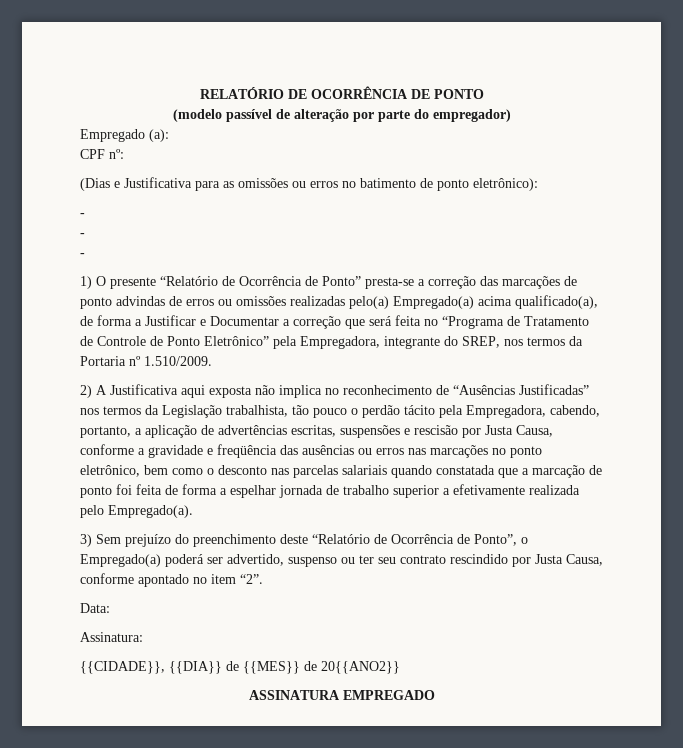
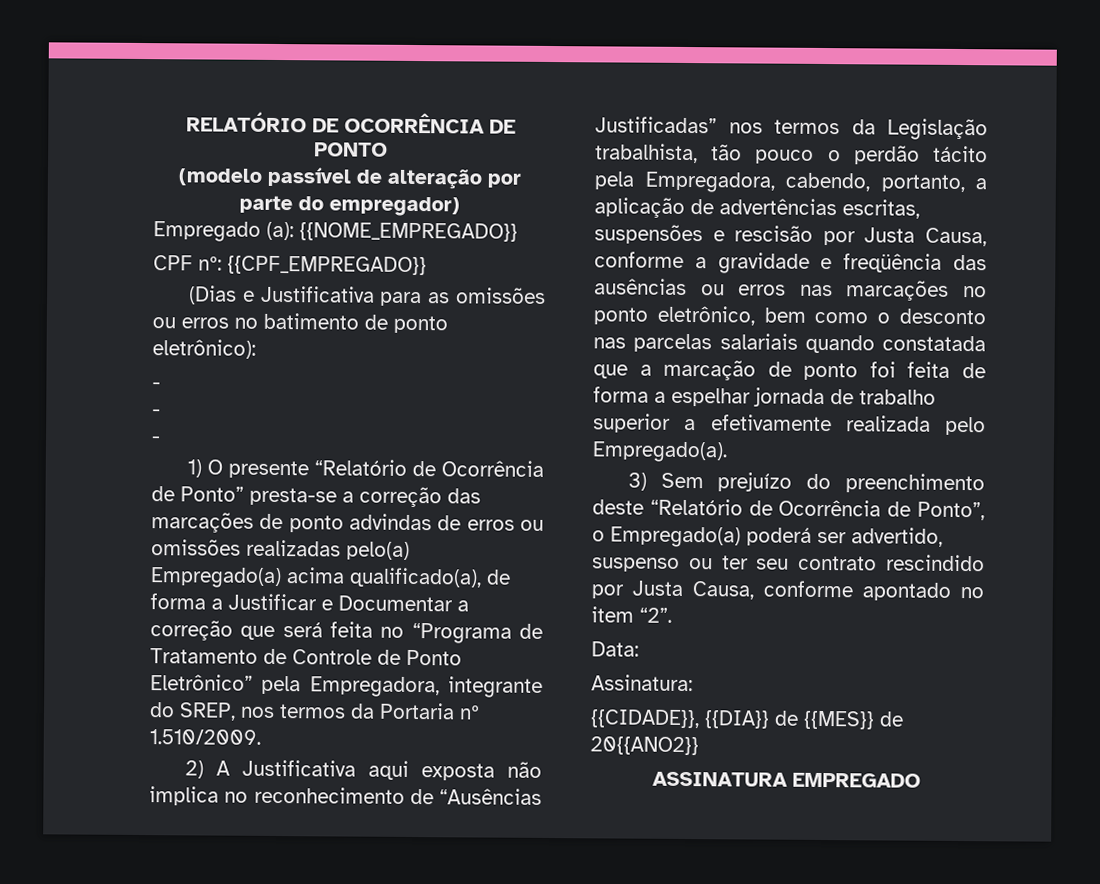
- Empregado (a):
+ Empregado (a): {{NOME_EMPREGADO}}
- CPF nº:
+ CPF nº: {{CPF_EMPREGADO}}

